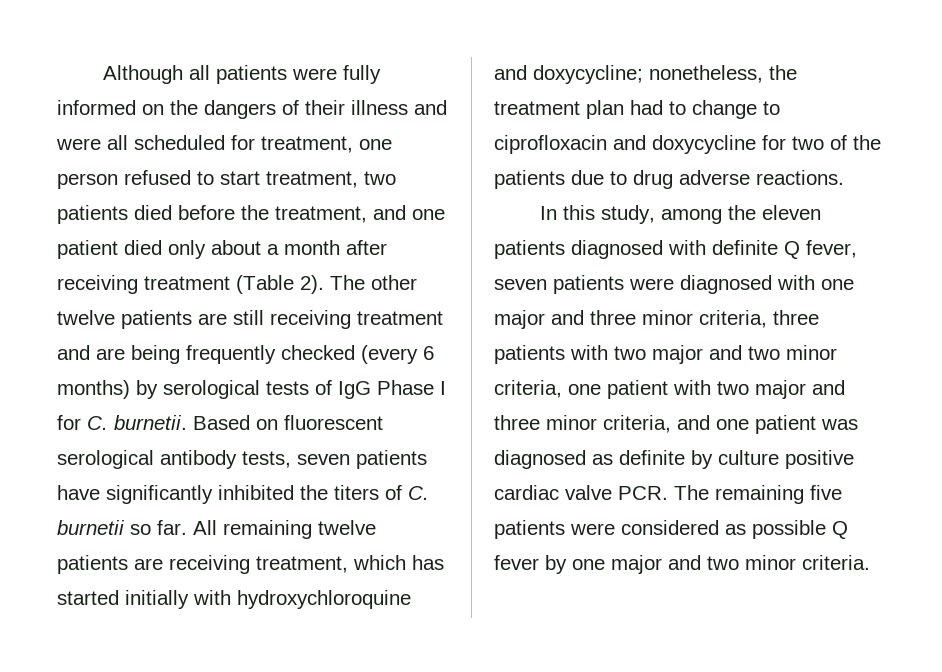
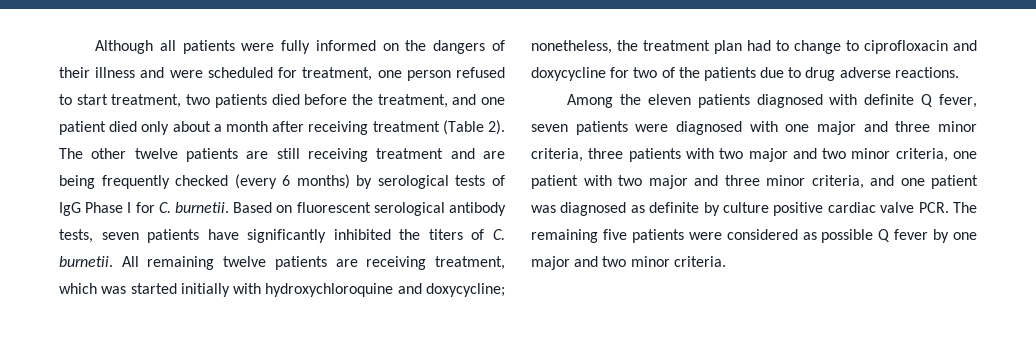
- Although all patients were fully informed on the dangers of their illness and were all scheduled for treatment, one person refused to start treatment, two patients died before the treatment, and one patient died only about a month after receiving treatment (Table 2).
+ Although all patients were fully informed on the dangers of their illness and were scheduled for treatment, one person refused to start treatment, two patients died before the treatment, and one patient died only about a month after receiving treatment (Table 2).
- Based on fluorescent serological antibody tests, seven patients have significantly inhibited the titers of C. burnetii so far.
+ Based on fluorescent serological antibody tests, seven patients have significantly inhibited the titers of C. burnetii.
- All remaining twelve patients are receiving treatment, which has started initially with hydroxychloroquine and doxycycline; nonetheless, the treatment plan had to change to ciprofloxacin and doxycycline for two of the patients due to drug adverse reactions.
+ All remaining twelve patients are receiving treatment, which was started initially with hydroxychloroquine and doxycycline; nonetheless, the treatment plan had to change to ciprofloxacin and doxycycline for two of the patients due to drug adverse reactions.
- In this study, among the eleven patients diagnosed with definite Q fever, seven patients were diagnosed with one major and three minor criteria, three patients with two major and two minor criteria, one patient with two major and three minor criteria, and one patient was diagnosed as definite by culture positive cardiac valve PCR. The remaining five patients were considered as possible Q fever by one major and two minor criteria.
+ Among the eleven patients diagnosed with definite Q fever, seven patients were diagnosed with one major and three minor criteria, three patients with two major and two minor criteria, one patient with two major and three minor criteria, and one patient was diagnosed as definite by culture positive cardiac valve PCR. The remaining five patients were considered as possible Q fever by one major and two minor criteria.

